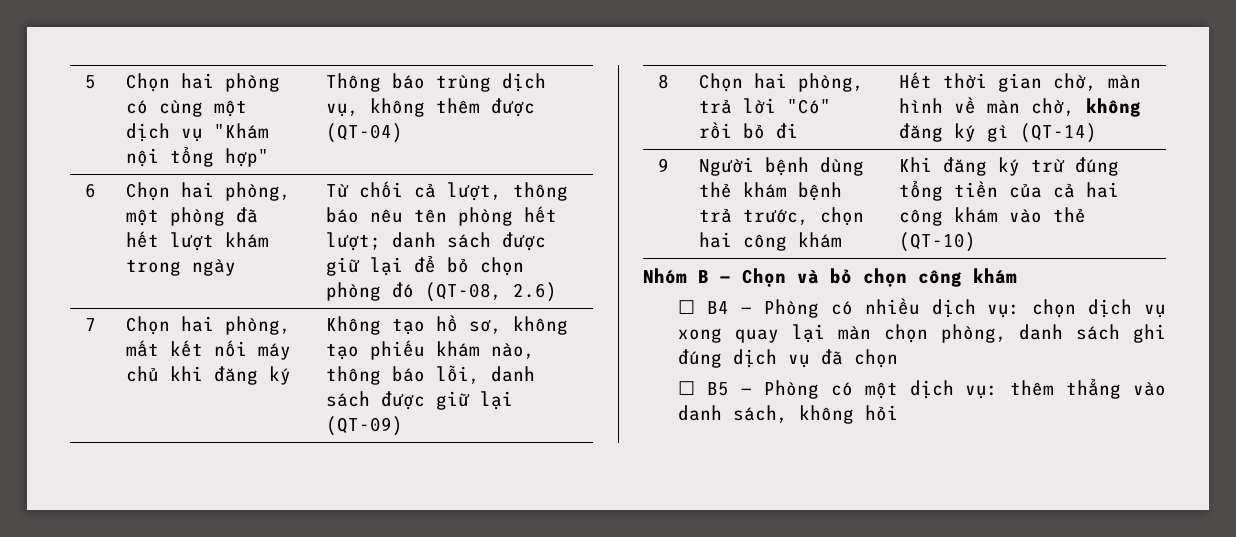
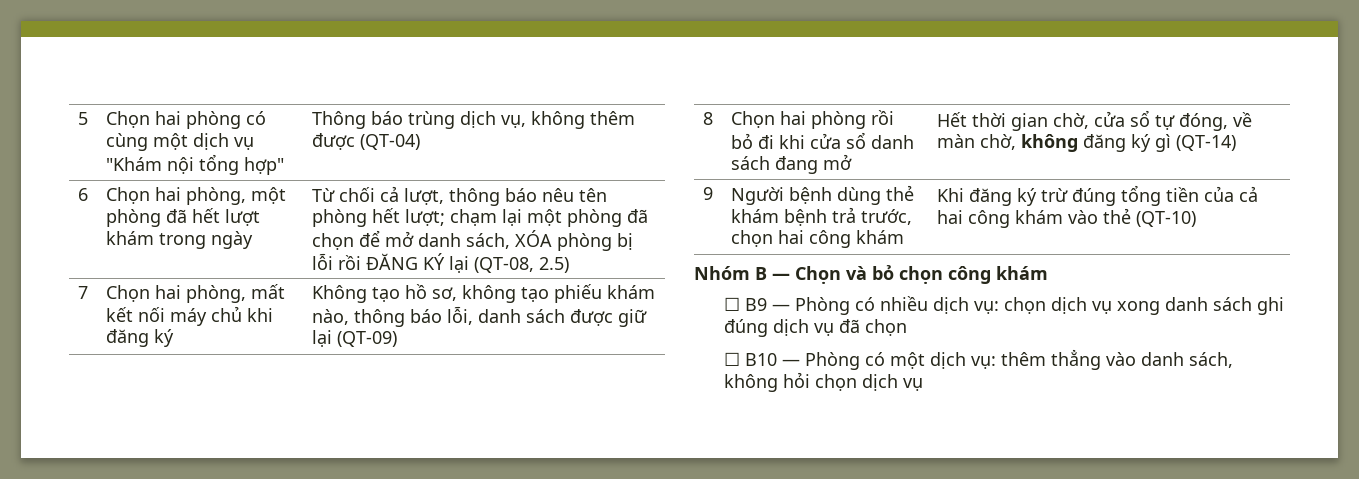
- Từ chối cả lượt, thông báo nêu tên phòng hết lượt; danh sách được giữ lại để bỏ chọn phòng đó (QT-08, 2.6)
+ Từ chối cả lượt, thông báo nêu tên phòng hết lượt; chạm lại một phòng đã chọn để mở danh sách, XÓA phòng bị lỗi rồi ĐĂNG KÝ lại (QT-08, 2.5)
- 8 | Chọn hai phòng, trả lời "Có" rồi bỏ đi | Hết thời gian chờ, màn hình về màn chờ, không đăng ký gì (QT-14)
+ 8 | Chọn hai phòng rồi bỏ đi khi cửa sổ danh sách đang mở | Hết thời gian chờ, cửa sổ tự đóng, về màn chờ, không đăng ký gì (QT-14)
- ☐ B4 — Phòng có nhiều dịch vụ: chọn dịch vụ xong quay lại màn chọn phòng, danh sách ghi đúng dịch vụ đã chọn
+ ☐ B9 — Phòng có nhiều dịch vụ: chọn dịch vụ xong danh sách ghi đúng dịch vụ đã chọn
- ☐ B5 — Phòng có một dịch vụ: thêm thẳng vào danh sách, không hỏi
+ ☐ B10 — Phòng có một dịch vụ: thêm thẳng vào danh sách, không hỏi chọn dịch vụ

